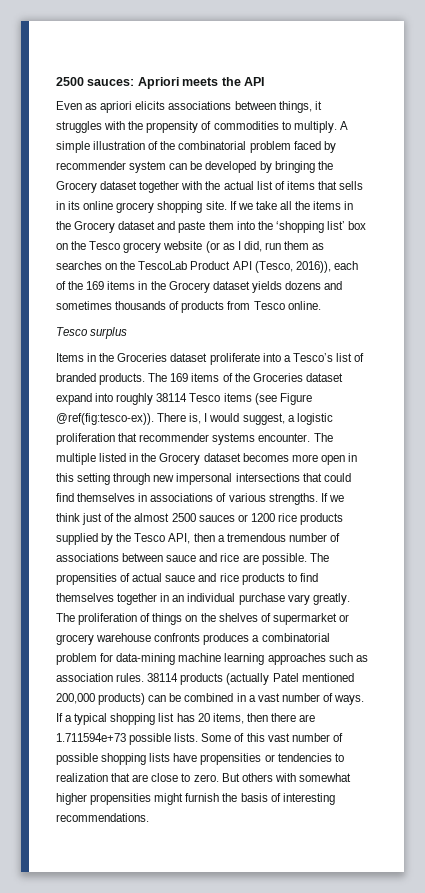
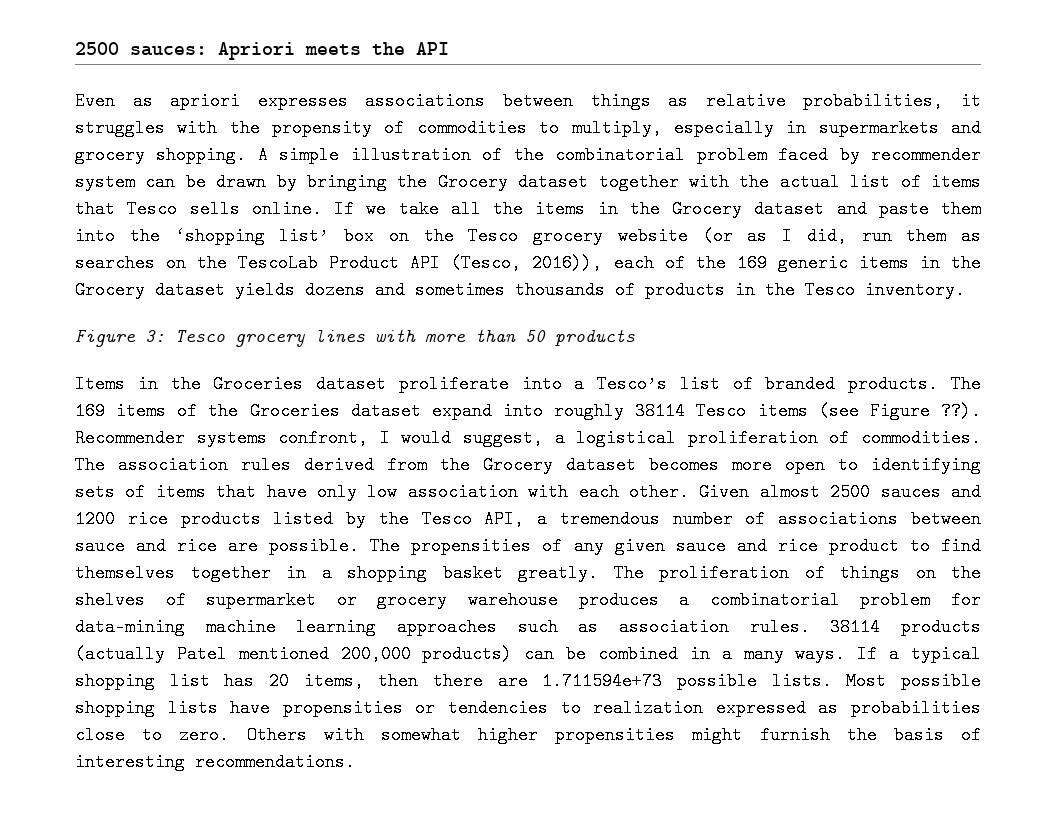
- Even as apriori elicits associations between things, it struggles with the propensity of commodities to multiply.
+ Even as apriori expresses associations between things as relative probabilities, it struggles with the propensity of commodities to multiply, especially in supermarkets and grocery shopping.
- A simple illustration of the combinatorial problem faced by recommender system can be developed by bringing the Grocery dataset together with the actual list of items that sells in its online grocery shopping site.
+ A simple illustration of the combinatorial problem faced by recommender system can be drawn by bringing the Grocery dataset together with the actual list of items that Tesco sells online.
- If we take all the items in the Grocery dataset and paste them into the ‘shopping list’ box on the Tesco grocery website (or as I did, run them as searches on the TescoLab Product API (Tesco, 2016)), each of the 169 items in the Grocery dataset yields dozens and sometimes thousands of products from Tesco online.
- Tesco surplus
+ If we take all the items in the Grocery dataset and paste them into the ‘shopping list’ box on the Tesco grocery website (or as I did, run them as searches on the TescoLab Product API (Tesco, 2016)), each of the 169 generic items in the Grocery dataset yields dozens and sometimes thousands of products in the Tesco inventory.
+ Figure 3: Tesco grocery lines with more than 50 products
- The 169 items of the Groceries dataset expand into roughly 38114 Tesco items (see Figure @ref(fig:tesco-ex)). There is, I would suggest, a logistic proliferation that recommender systems encounter. The multiple listed in the Grocery dataset becomes more open in this setting through new impersonal intersections that could find themselves in associations of various strengths. If we think just of the almost 2500 sauces or 1200 rice products supplied by the Tesco API, then a tremendous number of associations between sauce and rice are possible.
+ The 169 items of the Groceries dataset expand into roughly 38114 Tesco items (see Figure ??). Recommender systems confront, I would suggest, a logistical proliferation of commodities. The association rules derived from the Grocery dataset becomes more open to identifying sets of items that have only low association with each other. Given almost 2500 sauces and 1200 rice products listed by the Tesco API, a tremendous number of associations between sauce and rice are possible.
- The propensities of actual sauce and rice products to find themselves together in an individual purchase vary greatly.
+ The propensities of any given sauce and rice product to find themselves together in a shopping basket greatly.
- The proliferation of things on the shelves of supermarket or grocery warehouse confronts produces a combinatorial problem for data-mining machine learning approaches such as association rules.
+ The proliferation of things on the shelves of supermarket or grocery warehouse produces a combinatorial problem for data-mining machine learning approaches such as association rules.
- 38114 products (actually Patel mentioned 200,000 products) can be combined in a vast number of ways.
+ 38114 products (actually Patel mentioned 200,000 products) can be combined in a many ways.
- Some of this vast number of possible shopping lists have propensities or tendencies to realization that are close to zero.
+ Most possible shopping lists have propensities or tendencies to realization expressed as probabilities close to zero.
- But others with somewhat higher propensities might furnish the basis of interesting recommendations.
+ Others with somewhat higher propensities might furnish the basis of interesting recommendations.

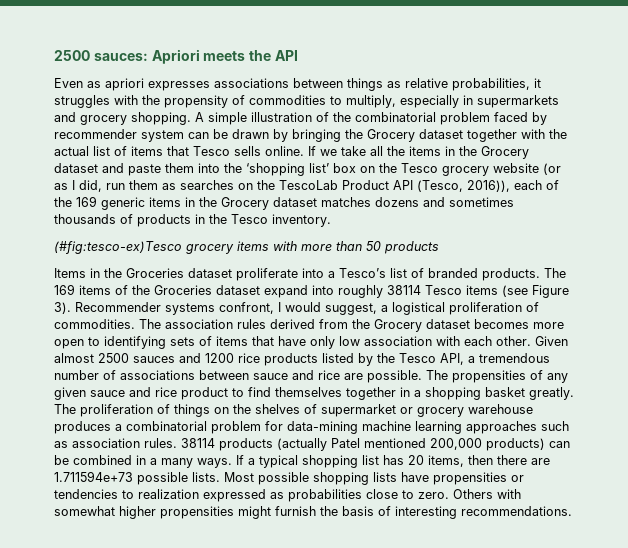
- If we take all the items in the Grocery dataset and paste them into the ‘shopping list’ box on the Tesco grocery website (or as I did, run them as searches on the TescoLab Product API (Tesco, 2016)), each of the 169 generic items in the Grocery dataset yields dozens and sometimes thousands of products in the Tesco inventory.
+ If we take all the items in the Grocery dataset and paste them into the ‘shopping list’ box on the Tesco grocery website (or as I did, run them as searches on the TescoLab Product API (Tesco, 2016)), each of the 169 generic items in the Grocery dataset matches dozens and sometimes thousands of products in the Tesco inventory.
- Figure 3: Tesco grocery lines with more than 50 products
+ (#fig:tesco-ex)Tesco grocery items with more than 50 products
- The 169 items of the Groceries dataset expand into roughly 38114 Tesco items (see Figure ??).
+ The 169 items of the Groceries dataset expand into roughly 38114 Tesco items (see Figure 3).

